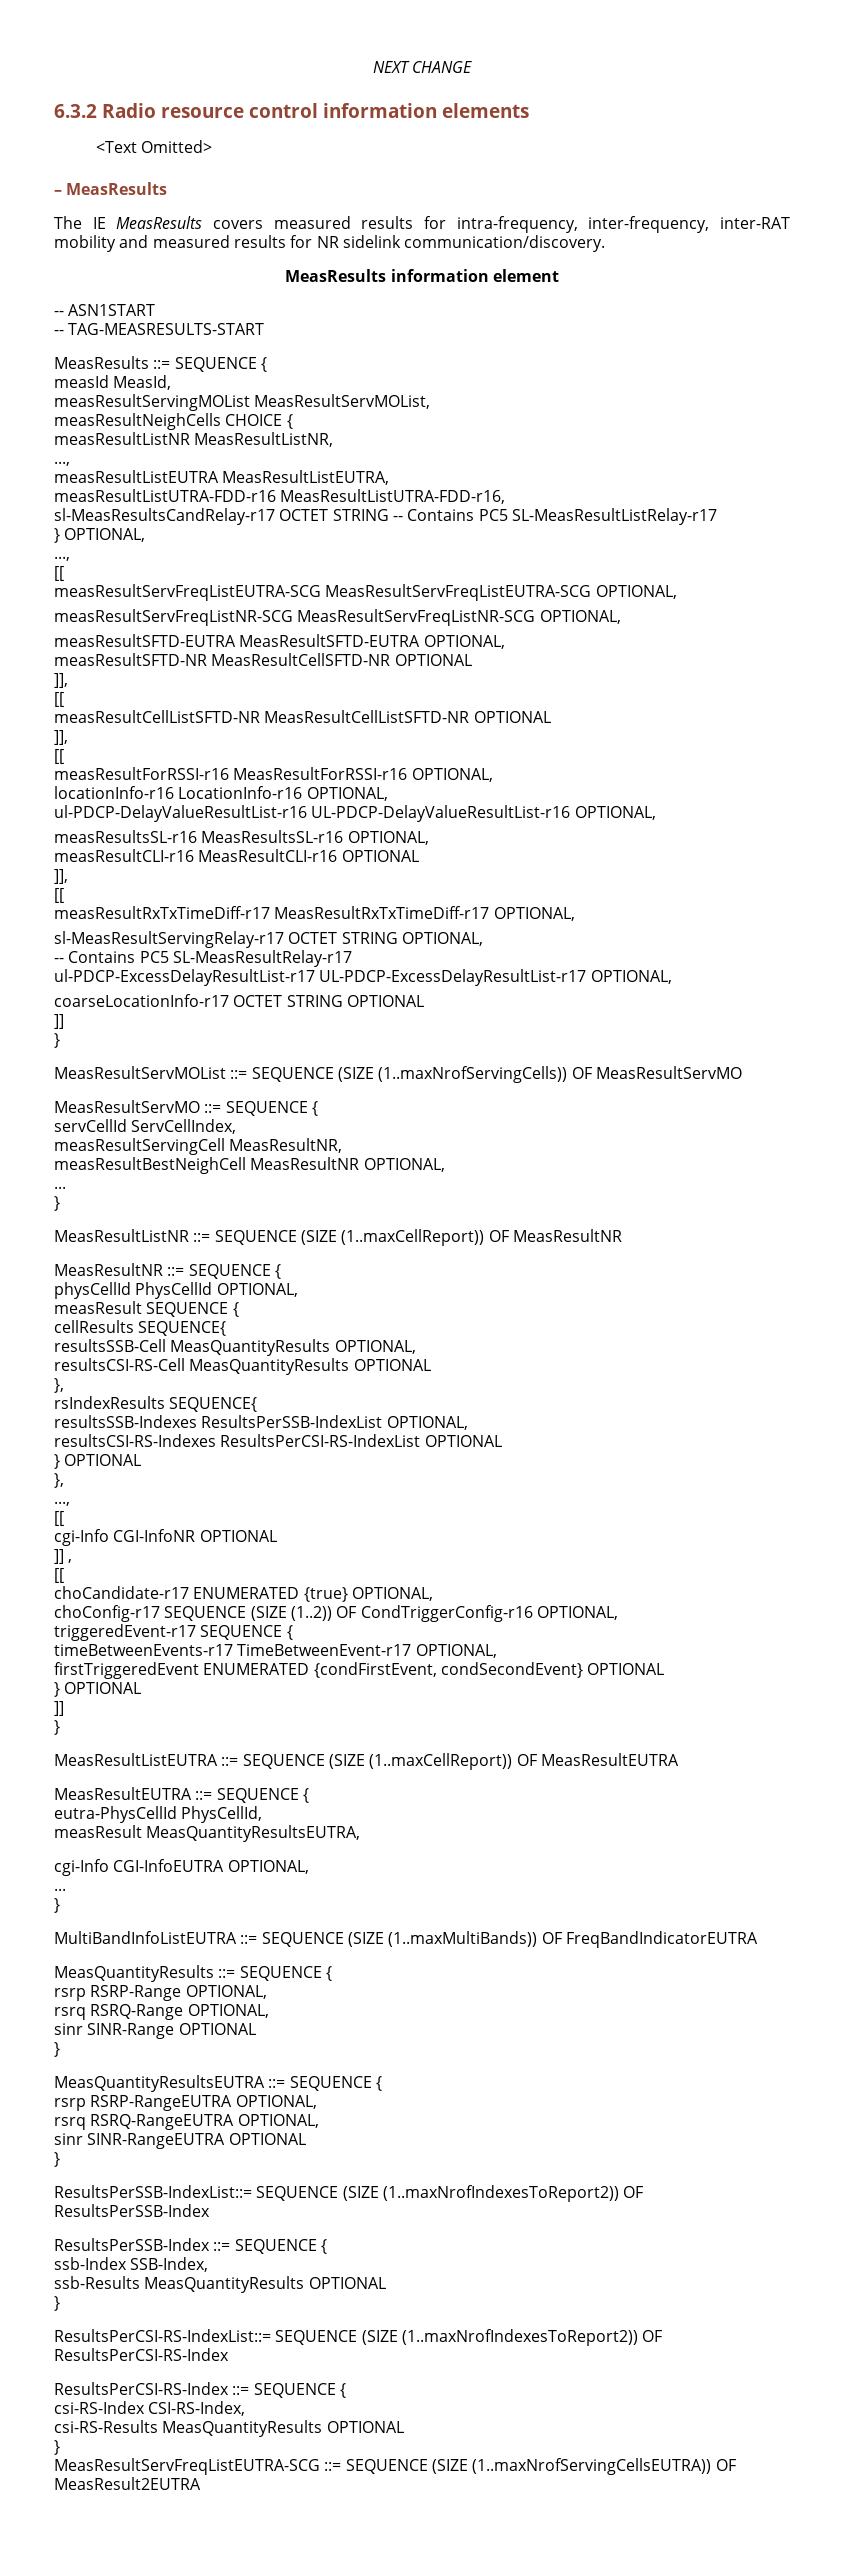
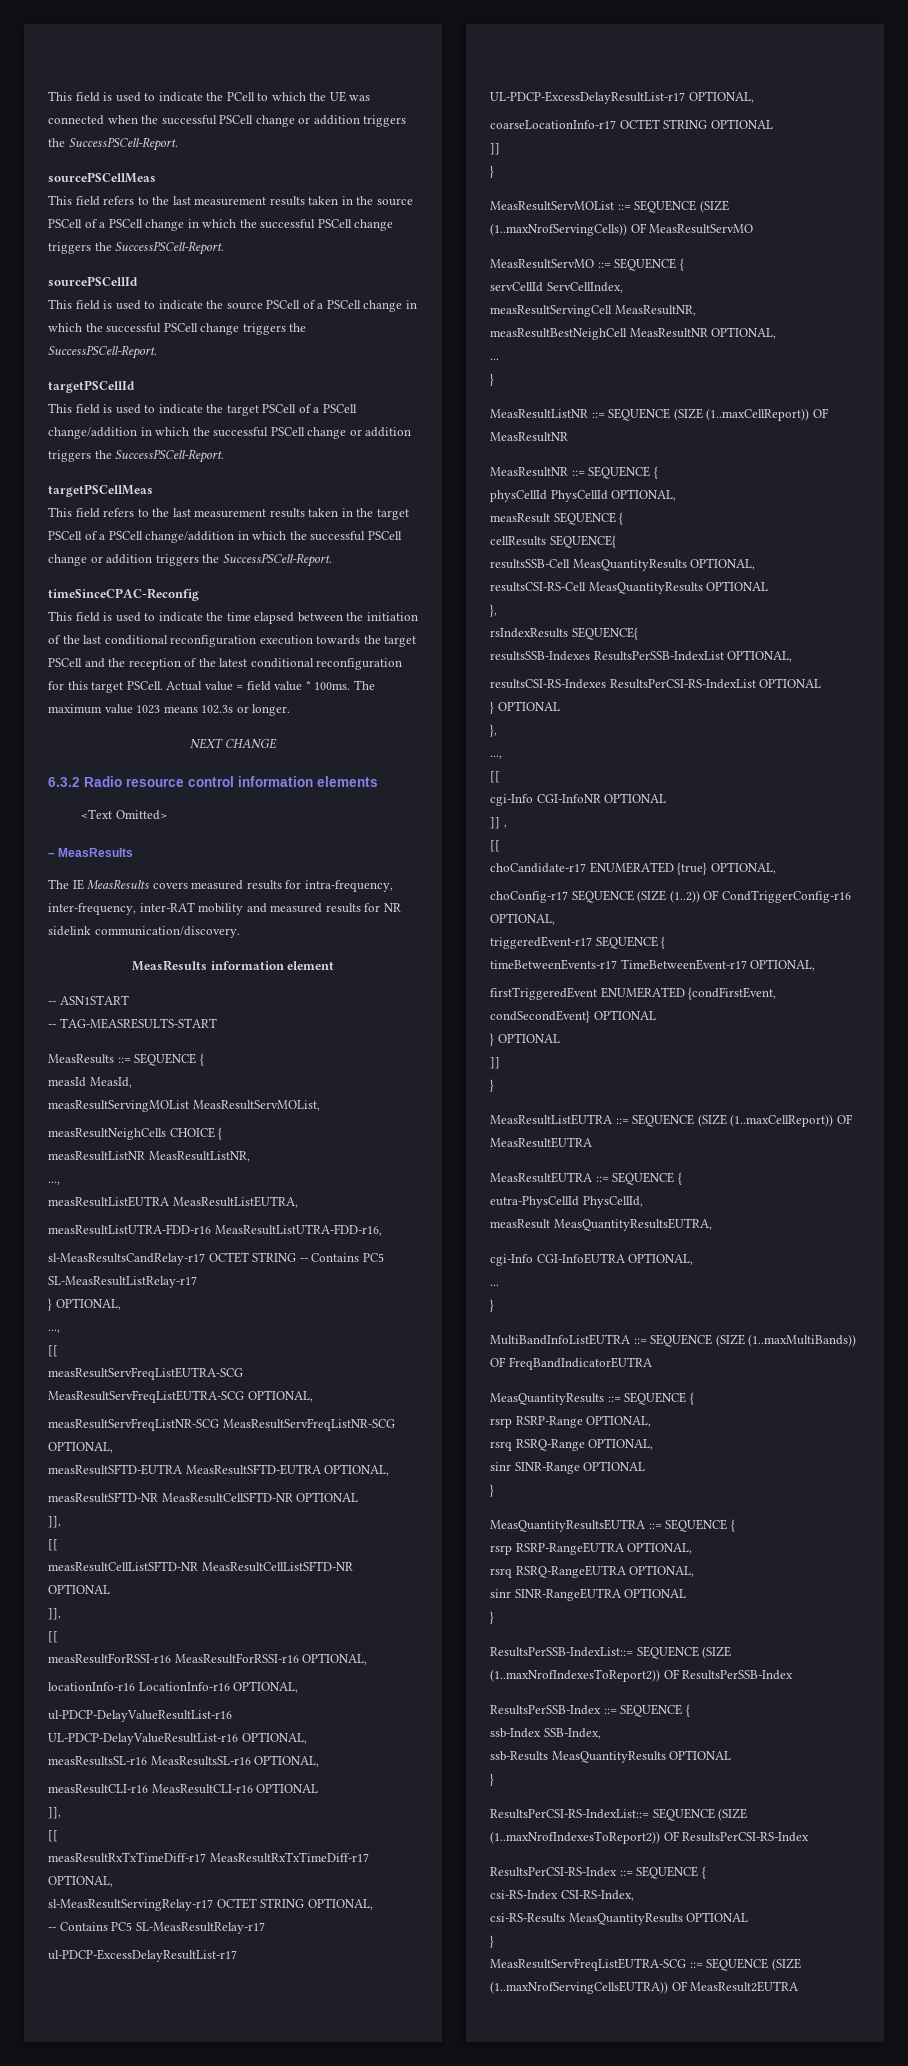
+ This field is used to indicate the PCell to which the UE was connected when the successful PSCell change or addition triggers the SuccessPSCell-Report.
+ sourcePSCellMeas
+ This field refers to the last measurement results taken in the source PSCell of a PSCell change in which the successful PSCell change triggers the SuccessPSCell-Report.
+ sourcePSCellId
+ This field is used to indicate the source PSCell of a PSCell change in which the successful PSCell change triggers the SuccessPSCell-Report.
+ targetPSCellId
+ This field is used to indicate the target PSCell of a PSCell change/addition in which the successful PSCell change or addition triggers the SuccessPSCell-Report.
+ targetPSCellMeas
+ This field refers to the last measurement results taken in the target PSCell of a PSCell change/addition in which the successful PSCell change or addition triggers the SuccessPSCell-Report.
+ timeSinceCPAC-Reconfig
+ This field is used to indicate the time elapsed between the initiation of the last conditional reconfiguration execution towards the target PSCell and the reception of the latest conditional reconfiguration for this target PSCell. Actual value = field value * 100ms. The maximum value 1023 means 102.3s or longer.

